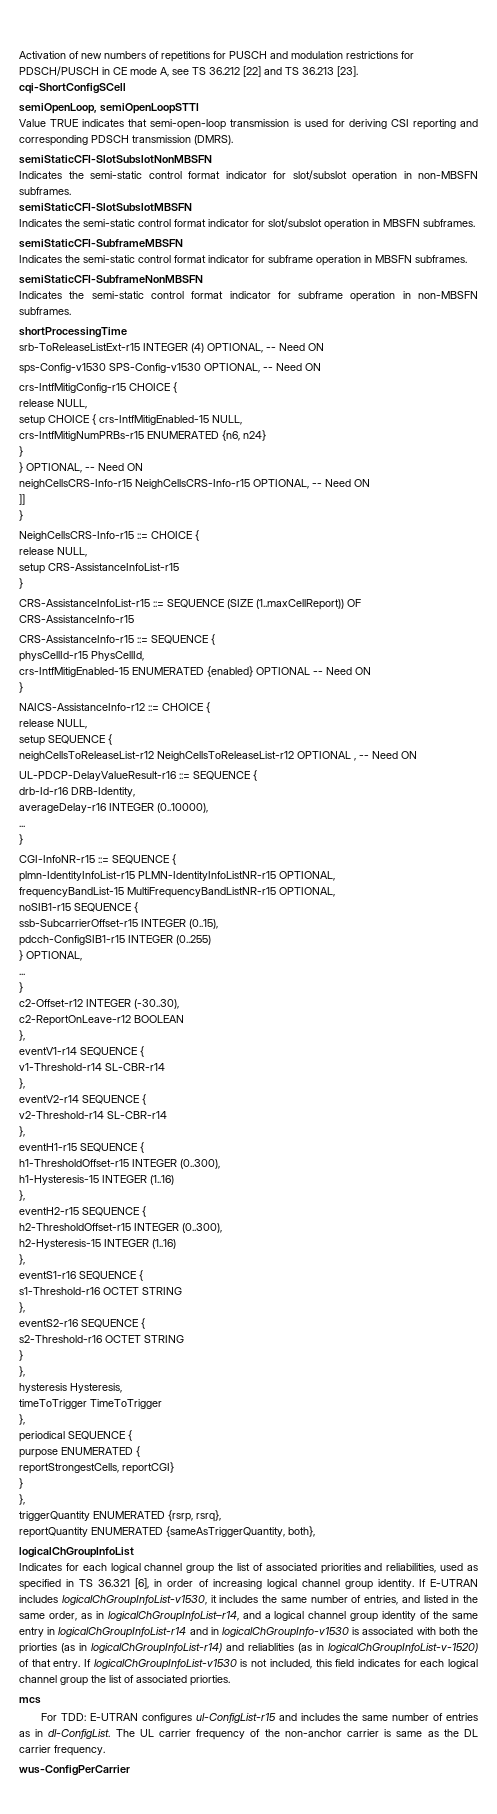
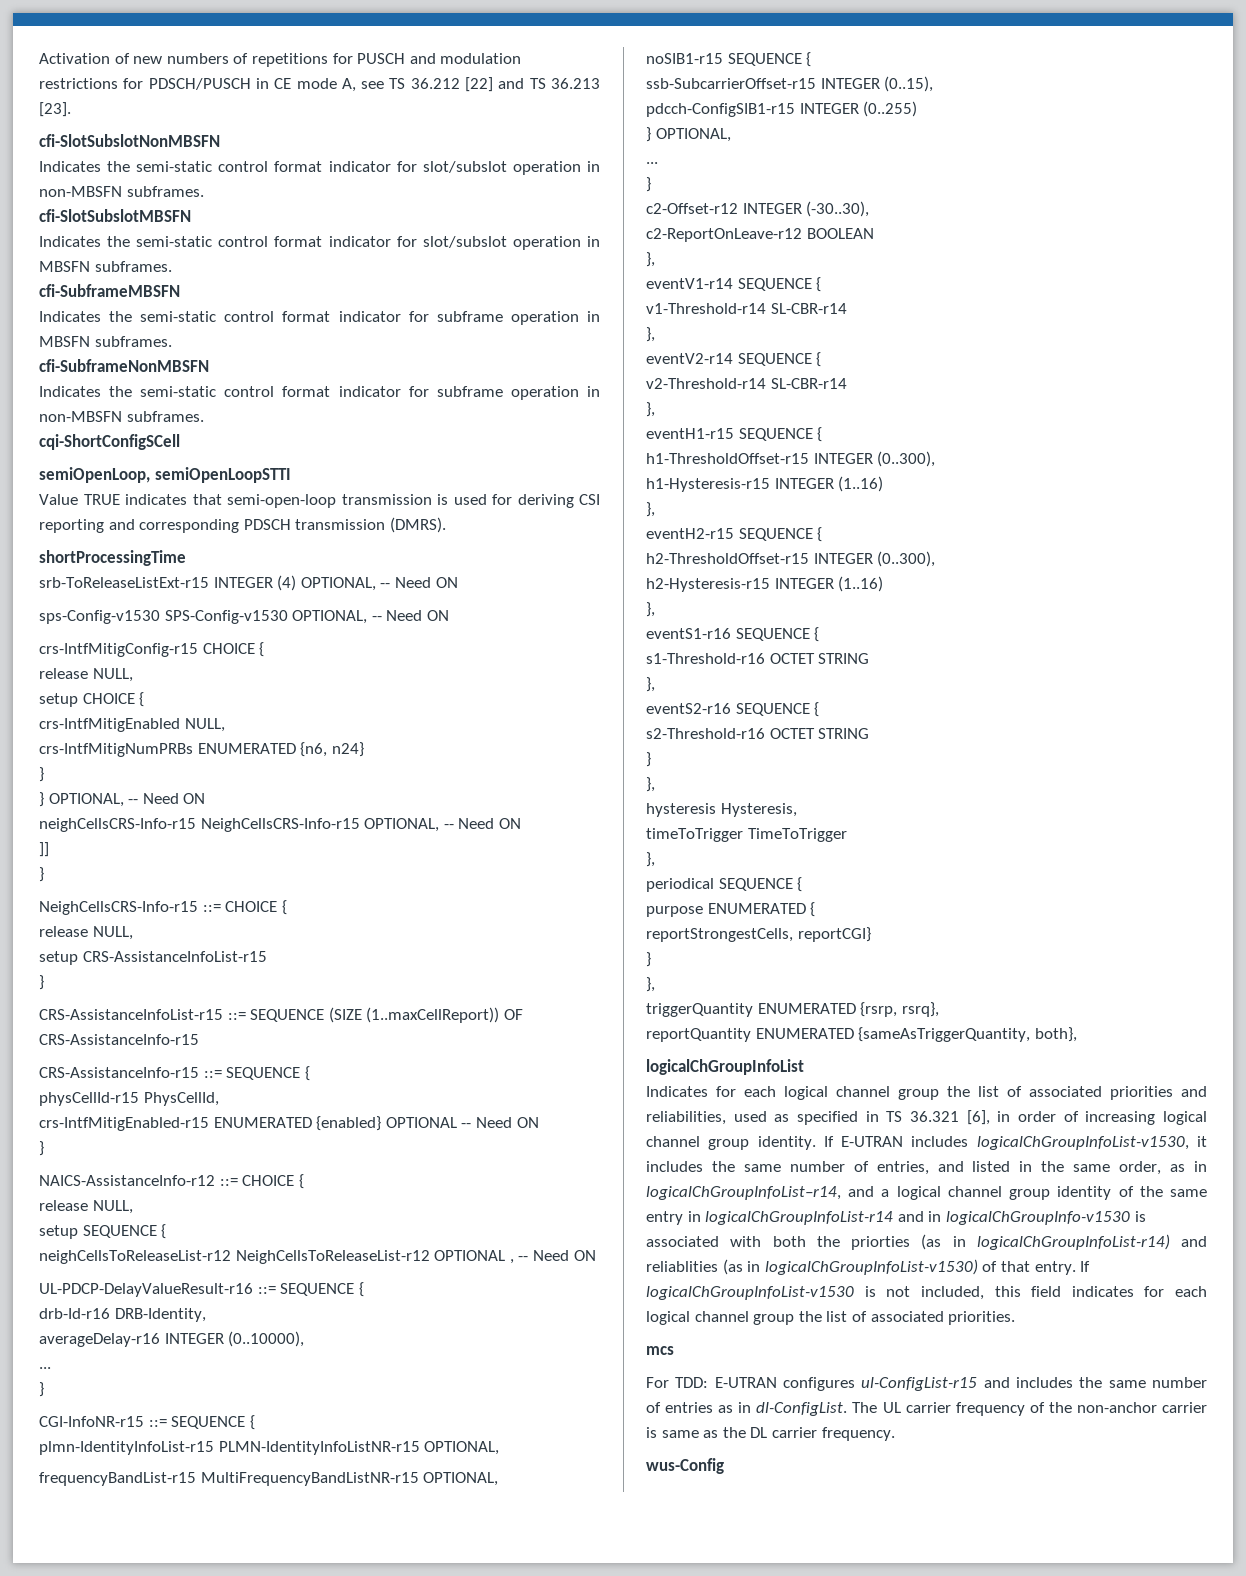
+ cfi-SlotSubslotNonMBSFN
+ Indicates the semi-static control format indicator for slot/subslot operation in non-MBSFN subframes.
+ cfi-SlotSubslotMBSFN
+ Indicates the semi-static control format indicator for slot/subslot operation in MBSFN subframes.
+ cfi-SubframeMBSFN
+ Indicates the semi-static control format indicator for subframe operation in MBSFN subframes.
+ cfi-SubframeNonMBSFN
+ Indicates the semi-static control format indicator for subframe operation in non-MBSFN subframes.
- semiStaticCFI-SlotSubslotNonMBSFN
- Indicates the semi-static control format indicator for slot/subslot operation in non-MBSFN subframes.
- semiStaticCFI-SlotSubslotMBSFN
- Indicates the semi-static control format indicator for slot/subslot operation in MBSFN subframes.
- semiStaticCFI-SubframeMBSFN
- Indicates the semi-static control format indicator for subframe operation in MBSFN subframes.
- semiStaticCFI-SubframeNonMBSFN
- Indicates the semi-static control format indicator for subframe operation in non-MBSFN subframes.
- setup CHOICE { crs-IntfMitigEnabled-15 NULL,
- crs-IntfMitigNumPRBs-r15 ENUMERATED {n6, n24}
+ setup CHOICE {
+ crs-IntfMitigEnabled NULL,
+ crs-IntfMitigNumPRBs ENUMERATED {n6, n24}
- crs-IntfMitigEnabled-15 ENUMERATED {enabled} OPTIONAL -- Need ON
+ crs-IntfMitigEnabled-r15 ENUMERATED {enabled} OPTIONAL -- Need ON
- frequencyBandList-15 MultiFrequencyBandListNR-r15 OPTIONAL,
+ frequencyBandList-r15 MultiFrequencyBandListNR-r15 OPTIONAL,
- h1-Hysteresis-15 INTEGER (1..16)
+ h1-Hysteresis-r15 INTEGER (1..16)
- h2-Hysteresis-15 INTEGER (1..16)
+ h2-Hysteresis-r15 INTEGER (1..16)
- If E-UTRAN includes logicalChGroupInfoList-v1530, it includes the same number of entries, and listed in the same order, as in logicalChGroupInfoList–r14, and a logical channel group identity of the same entry in logicalChGroupInfoList-r14 and in logicalChGroupInfo-v1530 is associated with both the priorties (as in logicalChGroupInfoList-r14) and reliablities (as in logicalChGroupInfoList-v-1520) of that entry.
+ If E-UTRAN includes logicalChGroupInfoList-v1530, it includes the same number of entries, and listed in the same order, as in logicalChGroupInfoList–r14, and a logical channel group identity of the same entry in logicalChGroupInfoList-r14 and in logicalChGroupInfo-v1530 is associated with both the priorties (as in logicalChGroupInfoList-r14) and reliablities (as in logicalChGroupInfoList-v1530) of that entry.
- If logicalChGroupInfoList-v1530 is not included, this field indicates for each logical channel group the list of associated priorties.
+ If logicalChGroupInfoList-v1530 is not included, this field indicates for each logical channel group the list of associated priorities.
- wus-ConfigPerCarrier
+ wus-Config

